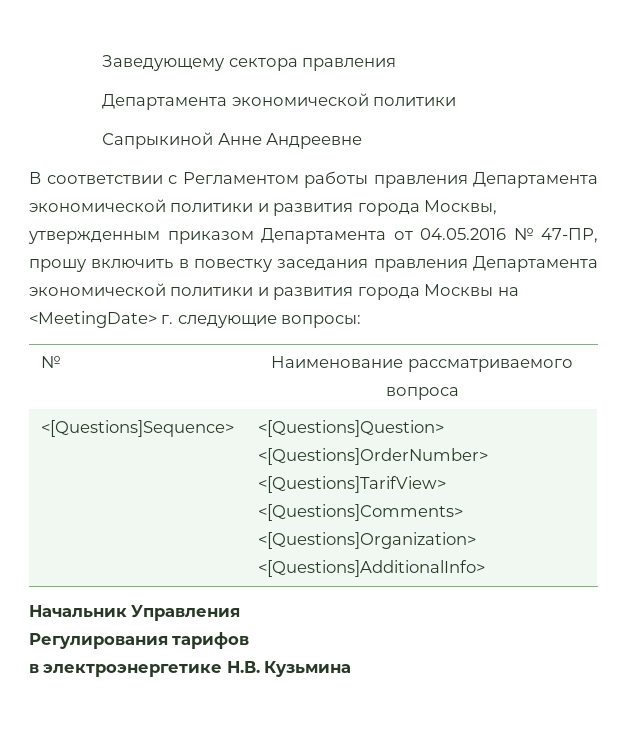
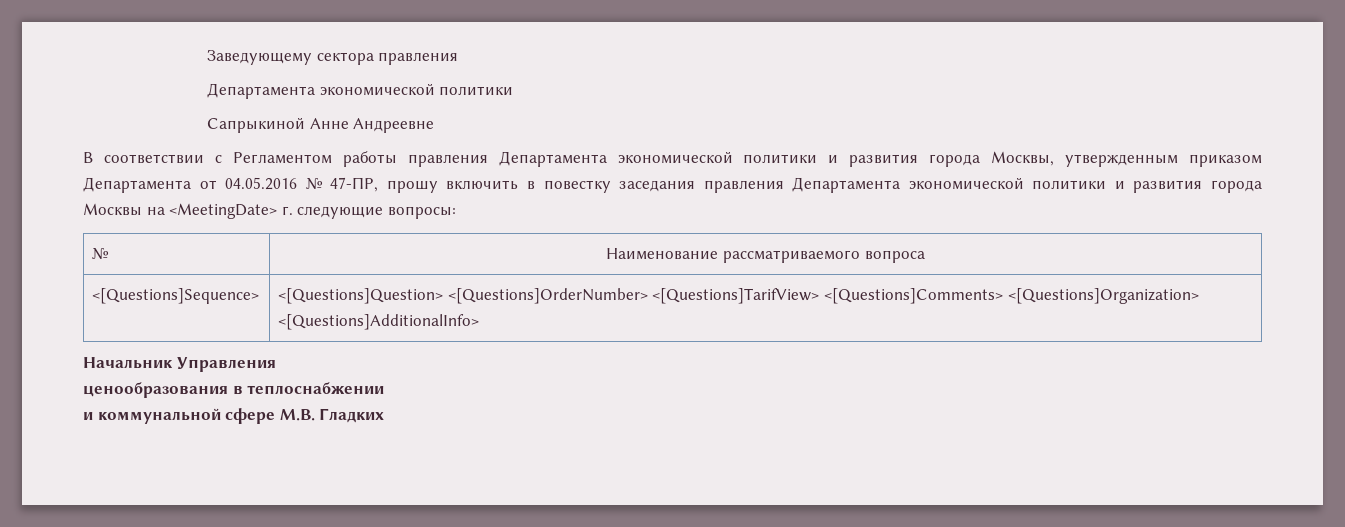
- Регулирования тарифов
- в электроэнергетике Н.В. Кузьмина
+ ценообразования в теплоснабжении
+ и коммунальной сфере М.В. Гладких

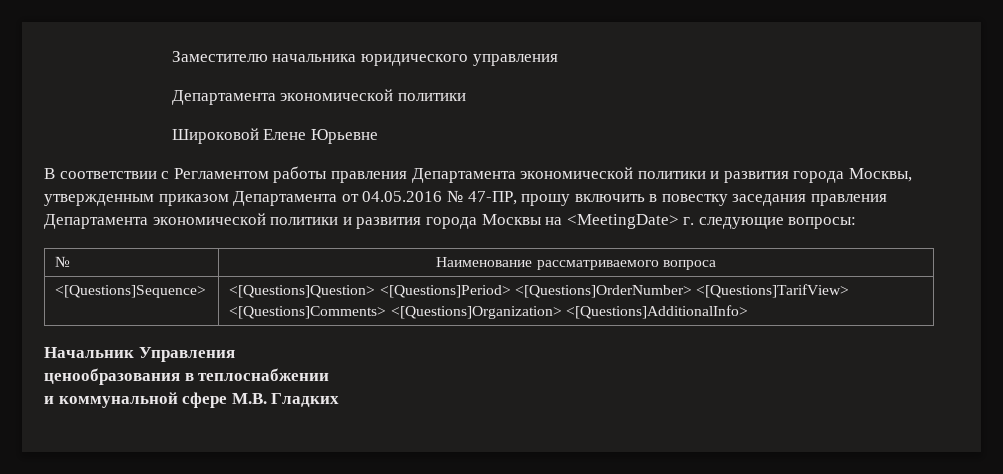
- Заведующему сектора правления
+ Заместителю начальника юридического управления
- Сапрыкиной Анне Андреевне
+ Широковой Елене Юрьевне
- <[Questions]Sequence> | <[Questions]Question> <[Questions]OrderNumber> <[Questions]TarifView> <[Questions]Comments> <[Questions]Organization> <[Questions]AdditionalInfo>
+ <[Questions]Sequence> | <[Questions]Question> <[Questions]Period> <[Questions]OrderNumber> <[Questions]TarifView> <[Questions]Comments> <[Questions]Organization> <[Questions]AdditionalInfo>

